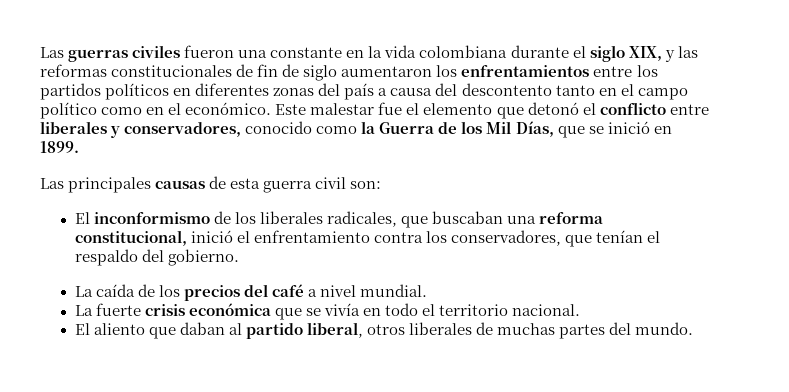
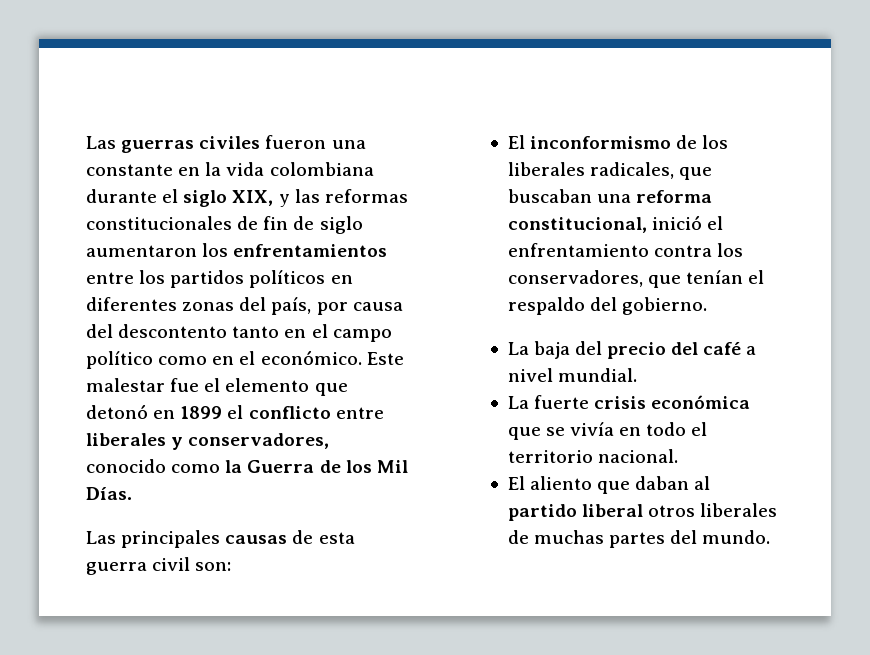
- Las guerras civiles fueron una constante en la vida colombiana durante el siglo XIX, y las reformas constitucionales de fin de siglo aumentaron los enfrentamientos entre los partidos políticos en diferentes zonas del país a causa del descontento tanto en el campo político como en el económico.
+ Las guerras civiles fueron una constante en la vida colombiana durante el siglo XIX, y las reformas constitucionales de fin de siglo aumentaron los enfrentamientos entre los partidos políticos en diferentes zonas del país, por causa del descontento tanto en el campo político como en el económico.
- Este malestar fue el elemento que detonó el conflicto entre liberales y conservadores, conocido como la Guerra de los Mil Días, que se inició en 1899.
+ Este malestar fue el elemento que detonó en 1899 el conflicto entre liberales y conservadores, conocido como la Guerra de los Mil Días.
- La caída de los precios del café a nivel mundial.
+ La baja del precio del café a nivel mundial.
- El aliento que daban al partido liberal, otros liberales de muchas partes del mundo.
+ El aliento que daban al partido liberal otros liberales de muchas partes del mundo.

